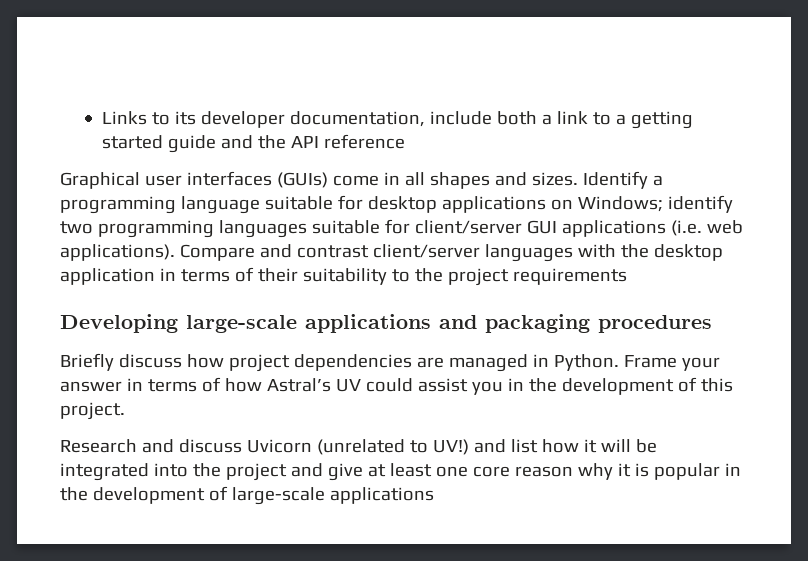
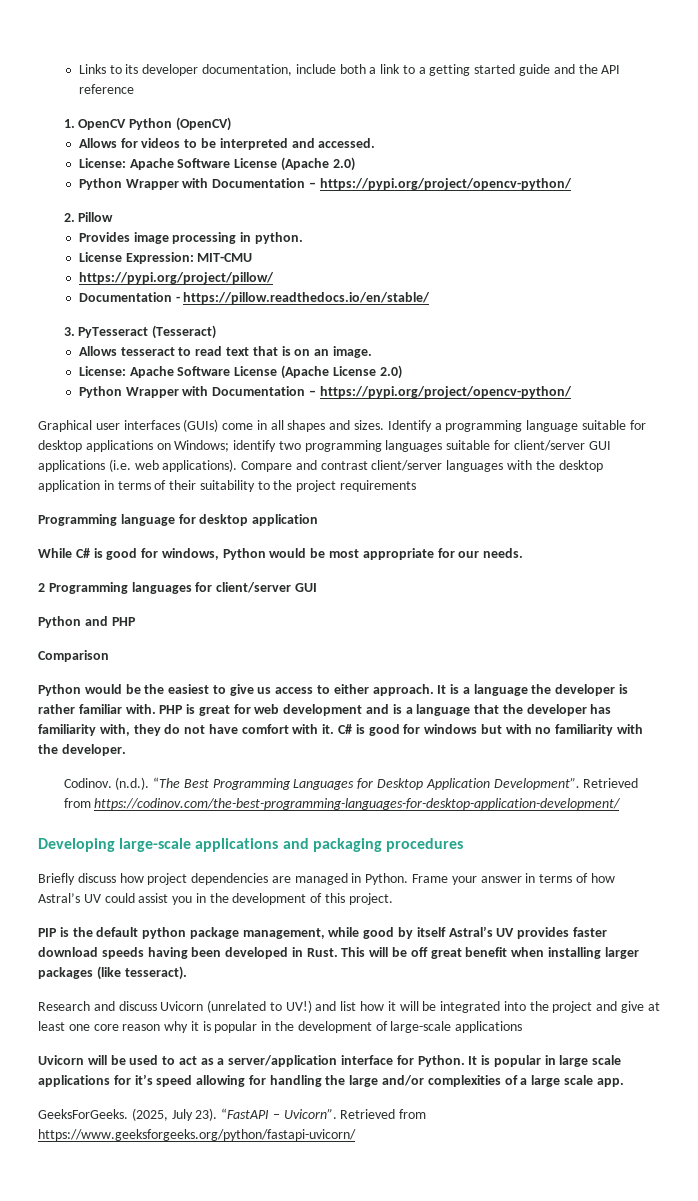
+ 1. OpenCV Python (OpenCV)
+ Allows for videos to be interpreted and accessed.
+ License: Apache Software License (Apache 2.0)
+ Python Wrapper with Documentation – https://pypi.org/project/opencv-python/
+ 2. Pillow
+ Provides image processing in python.
+ License Expression: MIT-CMU
+ https://pypi.org/project/pillow/
+ Documentation - https://pillow.readthedocs.io/en/stable/
+ 3. PyTesseract (Tesseract)
+ Allows tesseract to read text that is on an image.
+ License: Apache Software License (Apache License 2.0)
+ Python Wrapper with Documentation – https://pypi.org/project/opencv-python/
+ Programming language for desktop application
+ While C# is good for windows, Python would be most appropriate for our needs.
+ 2 Programming languages for client/server GUI
+ Python and PHP
+ Comparison
+ Python would be the easiest to give us access to either approach. It is a language the developer is rather familiar with. PHP is great for web development and is a language that the developer has familiarity with, they do not have comfort with it. C# is good for windows but with no familiarity with the developer.
+ Codinov. (n.d.). “The Best Programming Languages for Desktop Application Development”. Retrieved from https://codinov.com/the-best-programming-languages-for-desktop-application-development/
+ PIP is the default python package management, while good by itself Astral’s UV provides faster download speeds having been developed in Rust. This will be off great benefit when installing larger packages (like tesseract).
+ Uvicorn will be used to act as a server/application interface for Python. It is popular in large scale applications for it’s speed allowing for handling the large and/or complexities of a large scale app.
+ GeeksForGeeks. (2025, July 23). “FastAPI – Uvicorn”. Retrieved from https://www.geeksforgeeks.org/python/fastapi-uvicorn/

